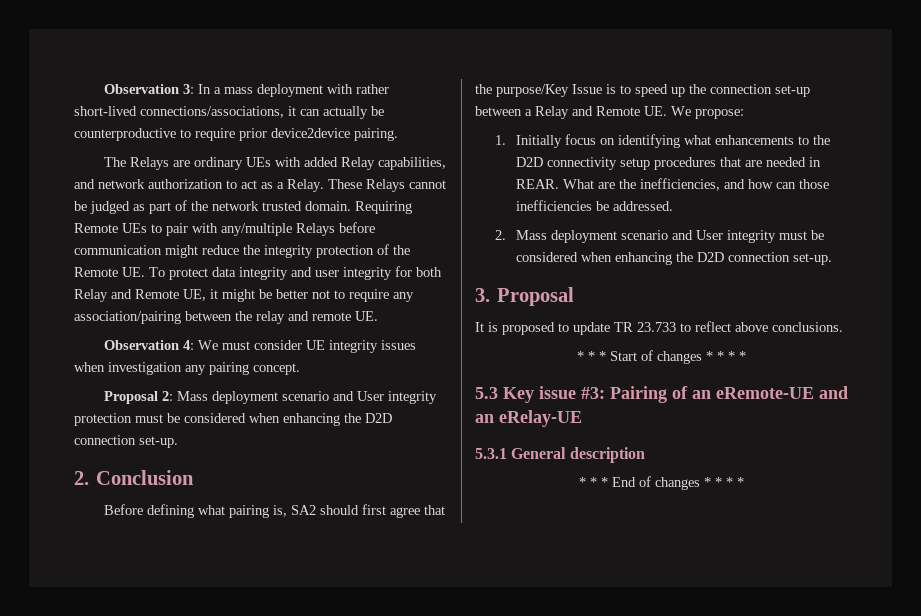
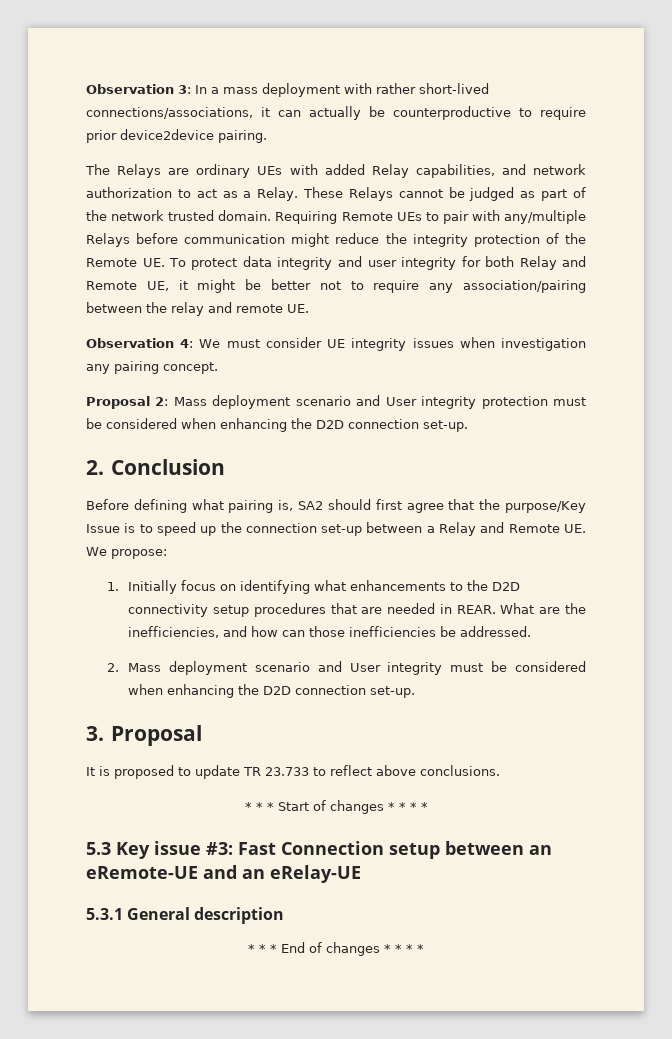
- 5.3 Key issue #3: Pairing of an eRemote-UE and an eRelay-UE
+ 5.3 Key issue #3: Fast Connection setup between an eRemote-UE and an eRelay-UE

